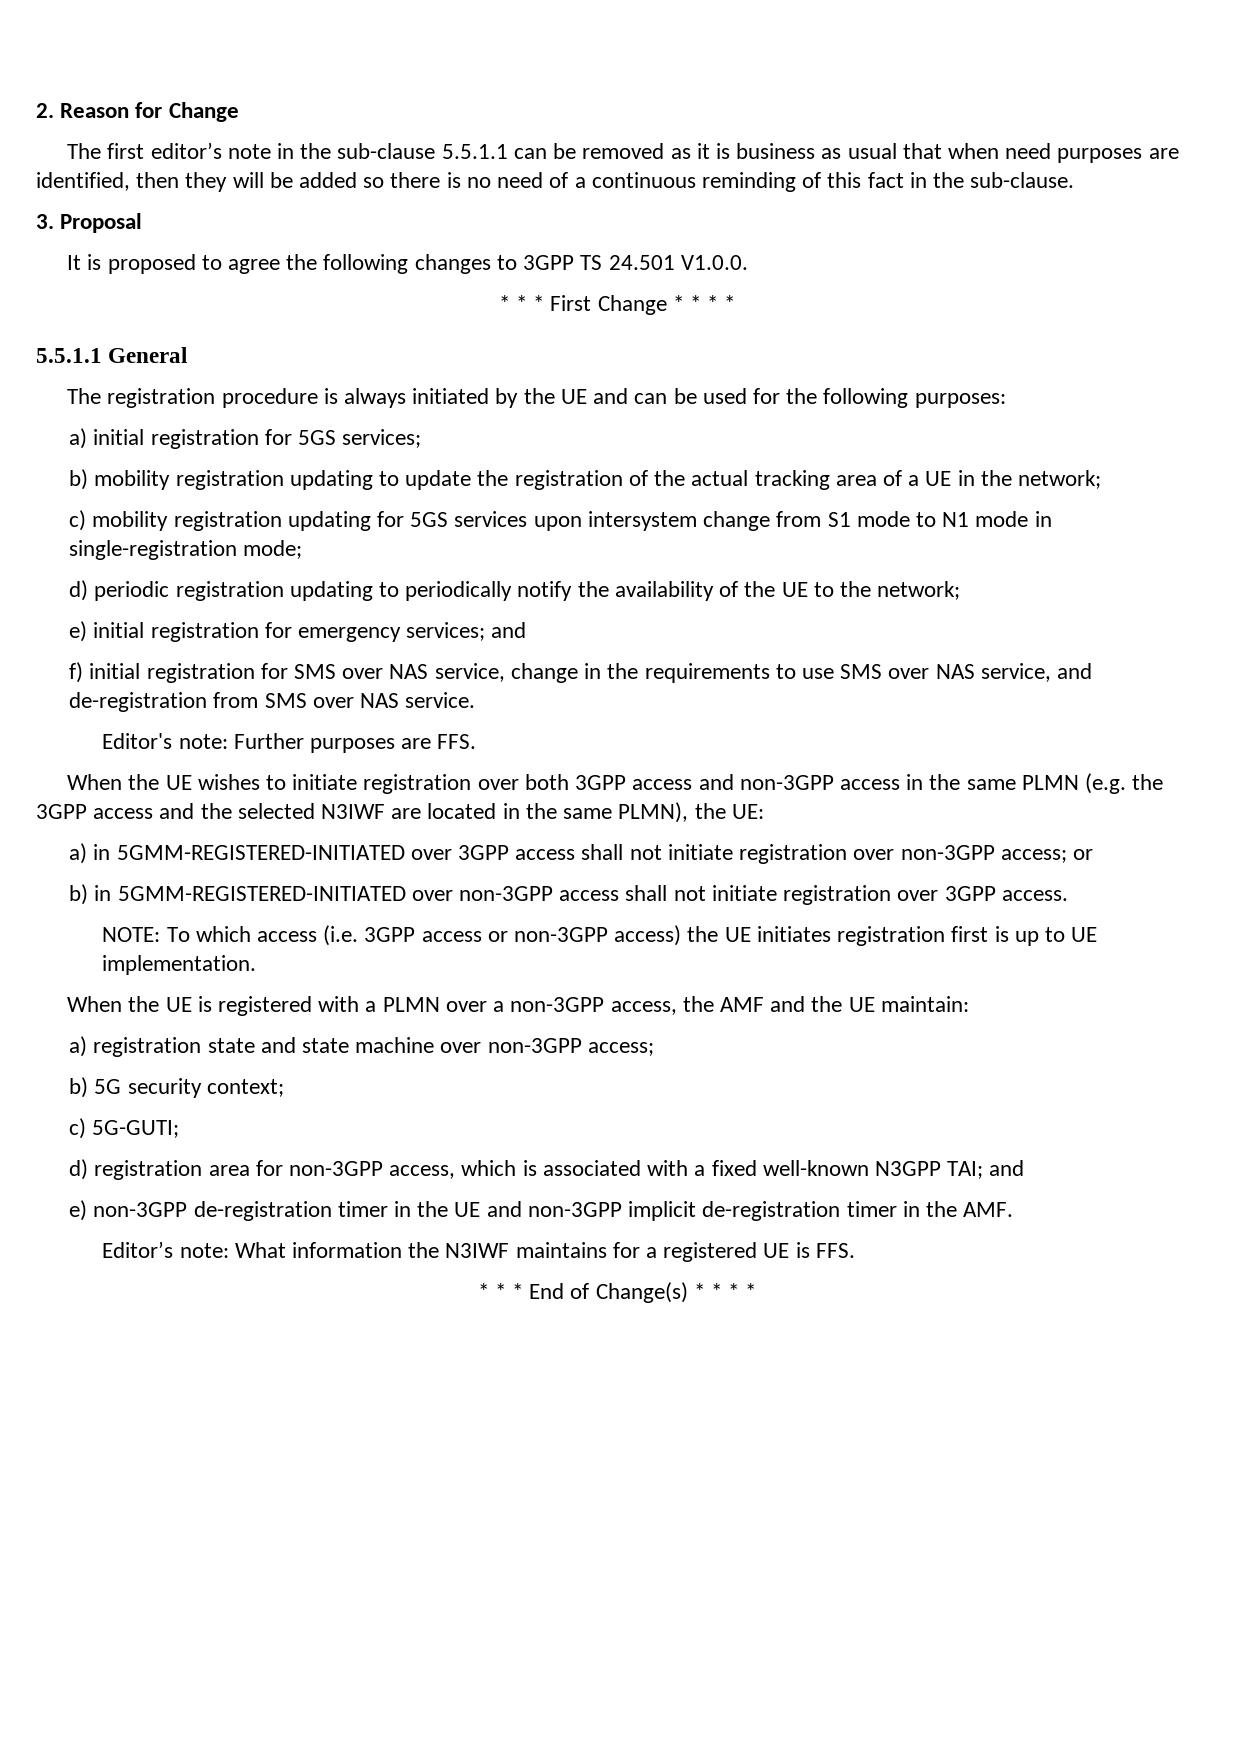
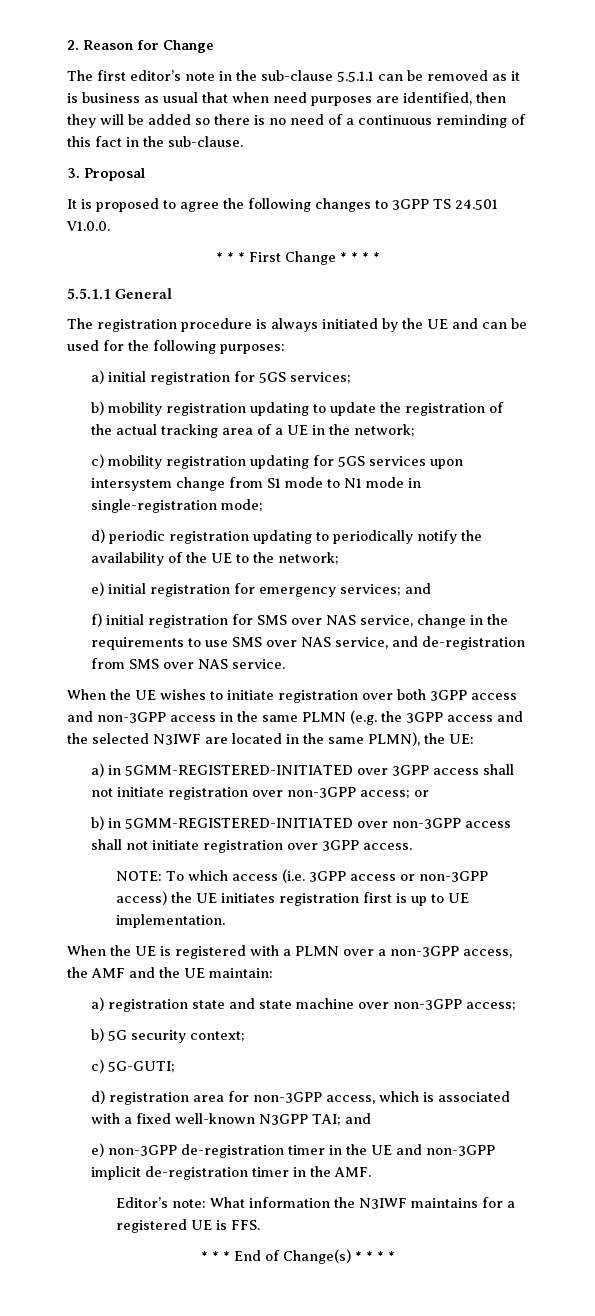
- Editor's note: Further purposes are FFS.

